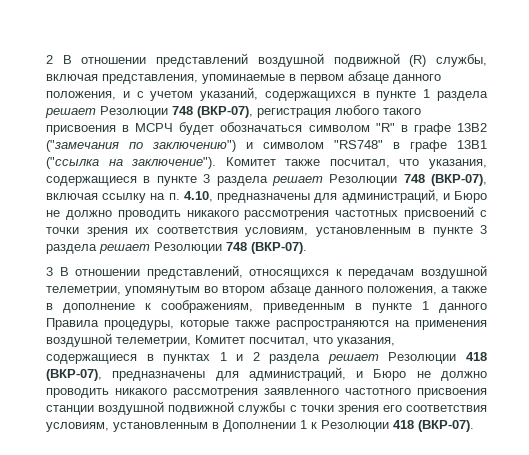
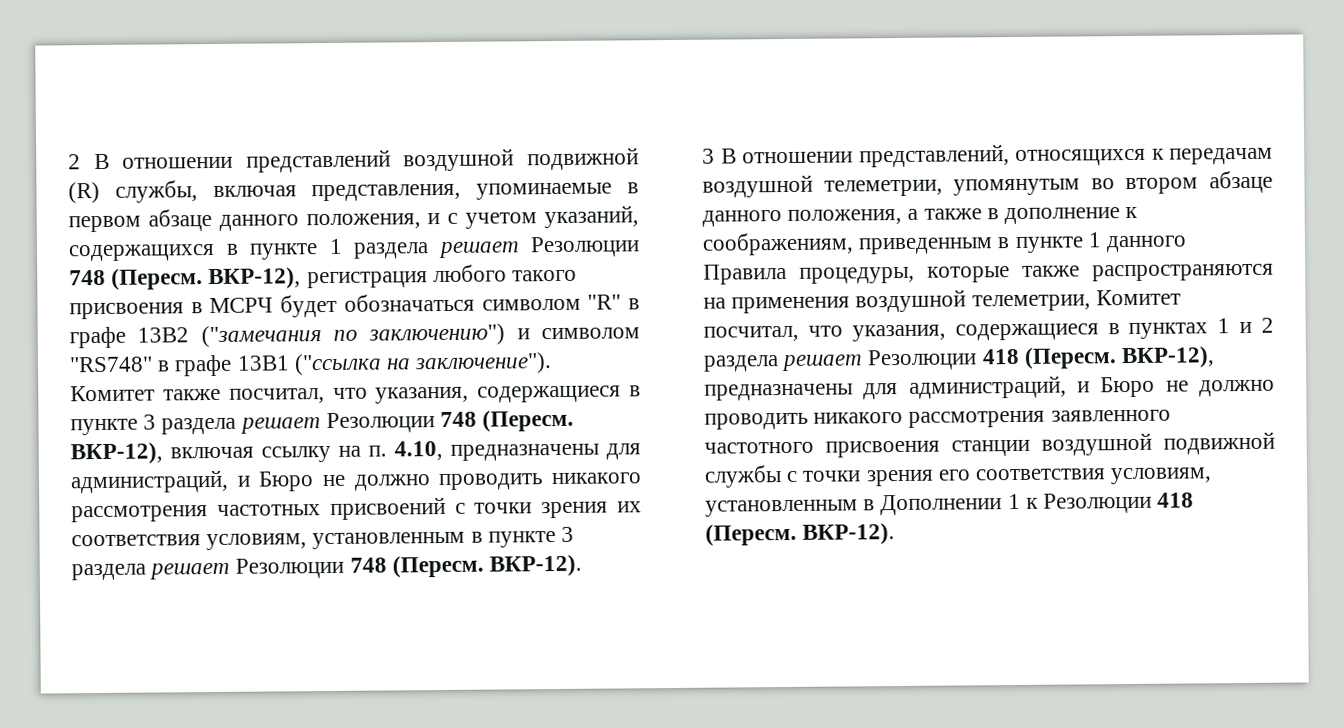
- 2 В отношении представлений воздушной подвижной (R) службы, включая представления, упоминаемые в первом абзаце данного положения, и с учетом указаний, содержащихся в пункте 1 раздела решает Резолюции 748 (ВКР-07), регистрация любого такого присвоения в МСРЧ будет обозначаться символом "R" в графе 13B2 ("замечания по заключению") и символом "RS748" в графе 13B1 ("ссылка на заключение").
+ 2 В отношении представлений воздушной подвижной (R) службы, включая представления, упоминаемые в первом абзаце данного положения, и с учетом указаний, содержащихся в пункте 1 раздела решает Резолюции 748 (Пересм. ВКР-12), регистрация любого такого присвоения в МСРЧ будет обозначаться символом "R" в графе 13B2 ("замечания по заключению") и символом "RS748" в графе 13B1 ("ссылка на заключение").
- Комитет также посчитал, что указания, содержащиеся в пункте 3 раздела решает Резолюции 748 (ВКР-07), включая ссылку на п. 4.10, предназначены для администраций, и Бюро не должно проводить никакого рассмотрения частотных присвоений с точки зрения их соответствия условиям, установленным в пункте 3 раздела решает Резолюции 748 (ВКР-07).
+ Комитет также посчитал, что указания, содержащиеся в пункте 3 раздела решает Резолюции 748 (Пересм. ВКР-12), включая ссылку на п. 4.10, предназначены для администраций, и Бюро не должно проводить никакого рассмотрения частотных присвоений с точки зрения их соответствия условиям, установленным в пункте 3 раздела решает Резолюции 748 (Пересм. ВКР-12).
- 3 В отношении представлений, относящихся к передачам воздушной телеметрии, упомянутым во втором абзаце данного положения, а также в дополнение к соображениям, приведенным в пункте 1 данного Правила процедуры, которые также распространяются на применения воздушной телеметрии, Комитет посчитал, что указания, содержащиеся в пунктах 1 и 2 раздела решает Резолюции 418 (ВКР-07), предназначены для администраций, и Бюро не должно проводить никакого рассмотрения заявленного частотного присвоения станции воздушной подвижной службы с точки зрения его соответствия условиям, установленным в Дополнении 1 к Резолюции 418 (ВКР-07).
+ 3 В отношении представлений, относящихся к передачам воздушной телеметрии, упомянутым во втором абзаце данного положения, а также в дополнение к соображениям, приведенным в пункте 1 данного Правила процедуры, которые также распространяются на применения воздушной телеметрии, Комитет посчитал, что указания, содержащиеся в пунктах 1 и 2 раздела решает Резолюции 418 (Пересм. ВКР-12), предназначены для администраций, и Бюро не должно проводить никакого рассмотрения заявленного частотного присвоения станции воздушной подвижной службы с точки зрения его соответствия условиям, установленным в Дополнении 1 к Резолюции 418 (Пересм. ВКР-12).

